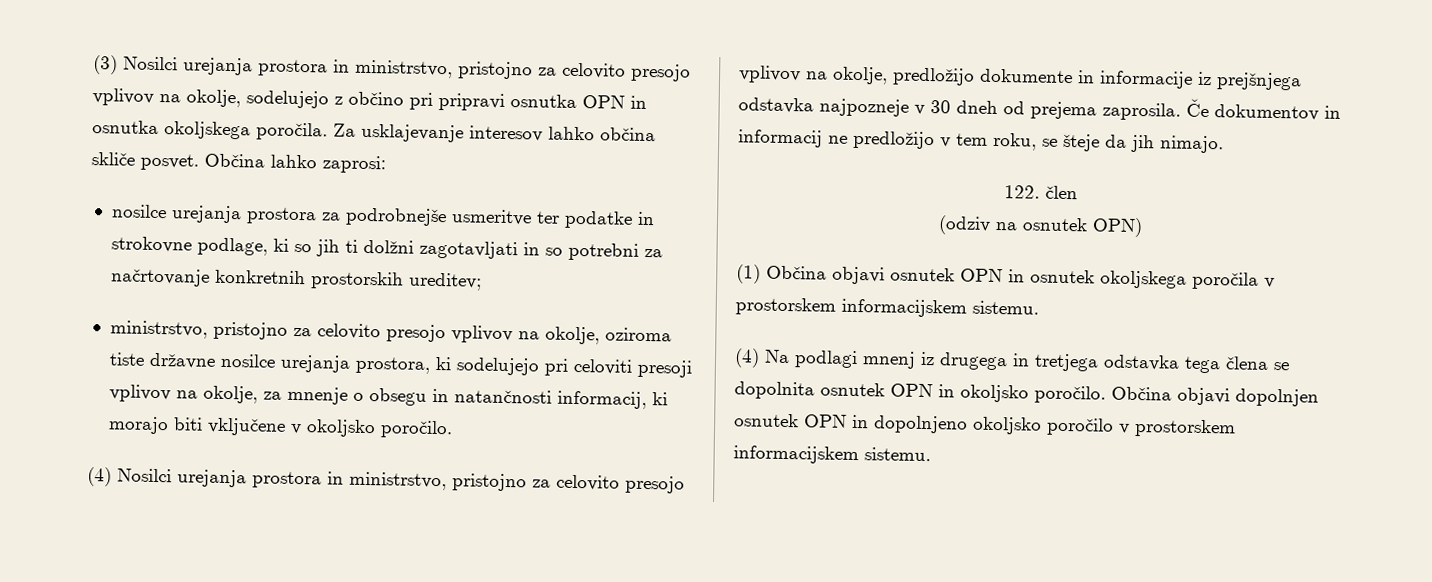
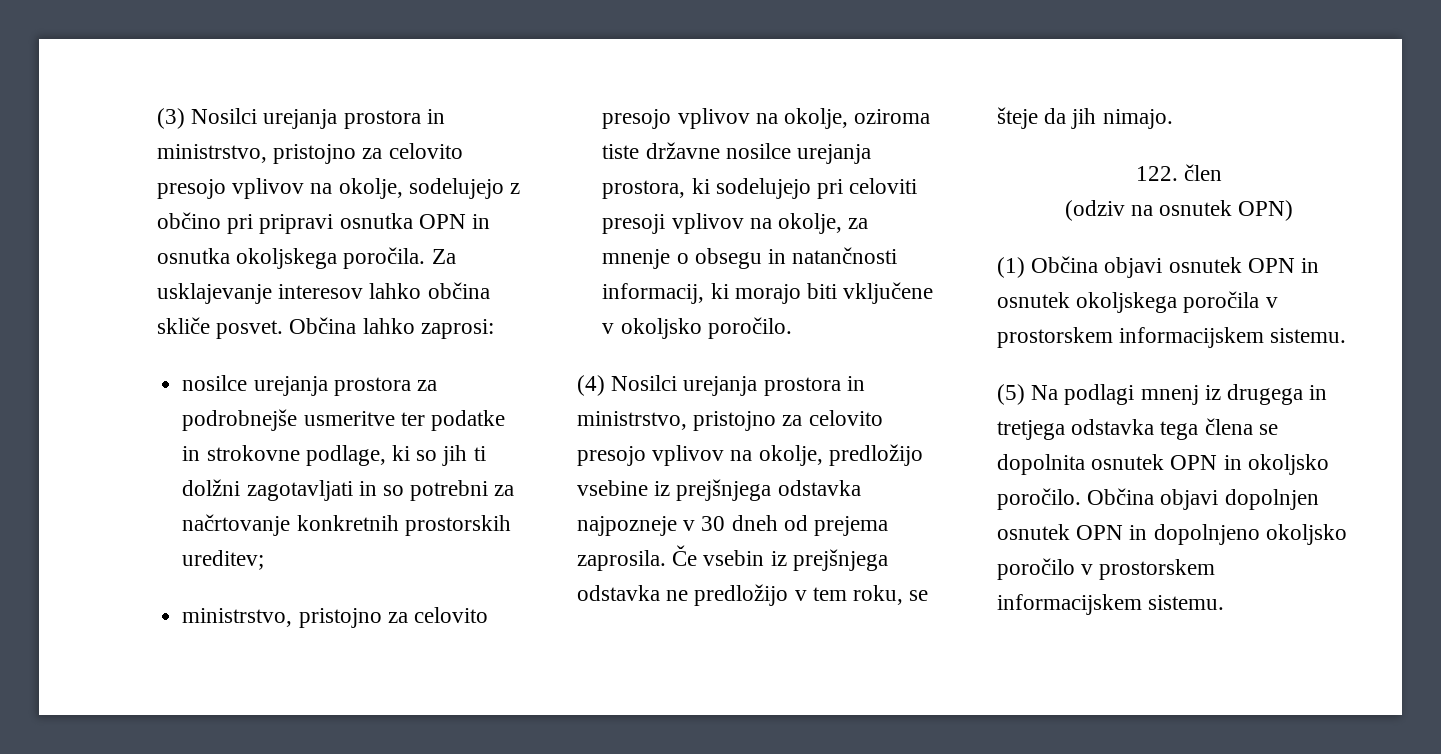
- (4) Nosilci urejanja prostora in ministrstvo, pristojno za celovito presojo vplivov na okolje, predložijo dokumente in informacije iz prejšnjega odstavka najpozneje v 30 dneh od prejema zaprosila.
+ (4) Nosilci urejanja prostora in ministrstvo, pristojno za celovito presojo vplivov na okolje, predložijo vsebine iz prejšnjega odstavka najpozneje v 30 dneh od prejema zaprosila.
- Če dokumentov in informacij ne predložijo v tem roku, se šteje da jih nimajo.
+ Če vsebin iz prejšnjega odstavka ne predložijo v tem roku, se šteje da jih nimajo.
- (4) Na podlagi mnenj iz drugega in tretjega odstavka tega člena se dopolnita osnutek OPN in okoljsko poročilo.
+ (5) Na podlagi mnenj iz drugega in tretjega odstavka tega člena se dopolnita osnutek OPN in okoljsko poročilo.

